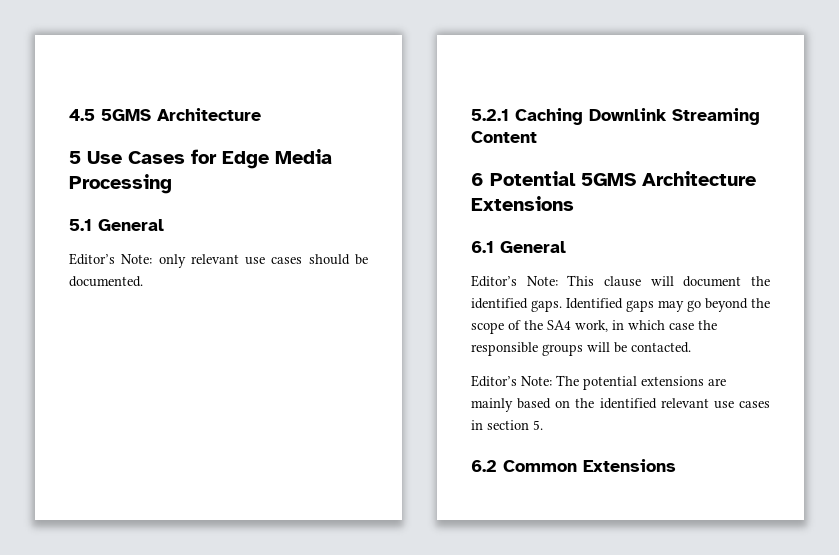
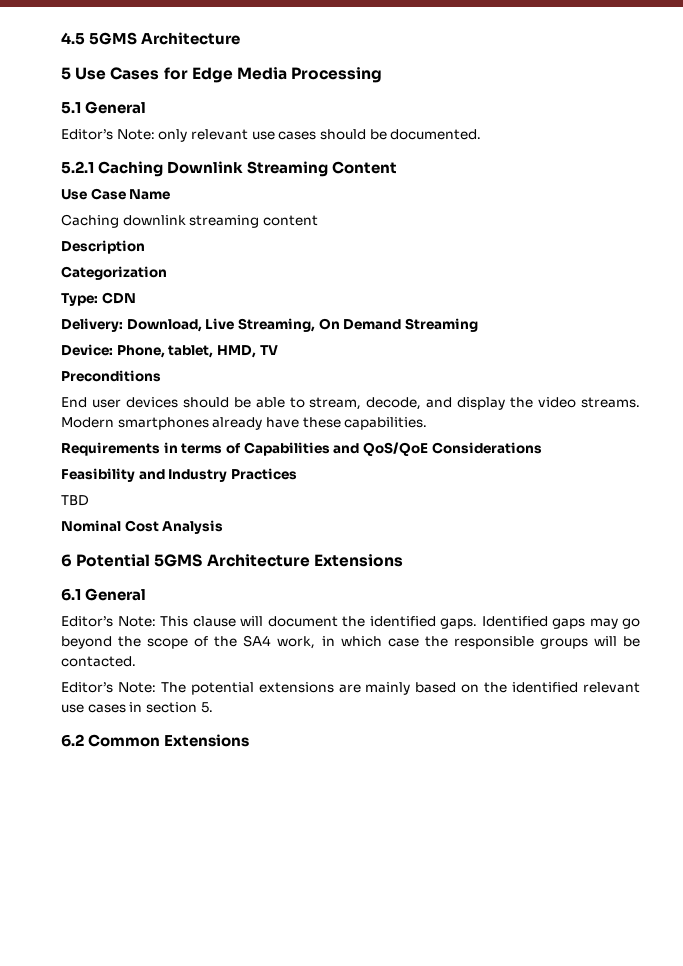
+ Use Case Name
+ Caching downlink streaming content
+ Description
+ Categorization
+ Type: CDN
+ Delivery: Download, Live Streaming, On Demand Streaming
+ Device: Phone, tablet, HMD, TV
+ Preconditions
+ End user devices should be able to stream, decode, and display the video streams. Modern smartphones already have these capabilities.
+ Requirements in terms of Capabilities and QoS/QoE Considerations
+ Feasibility and Industry Practices
+ TBD
+ Nominal Cost Analysis

